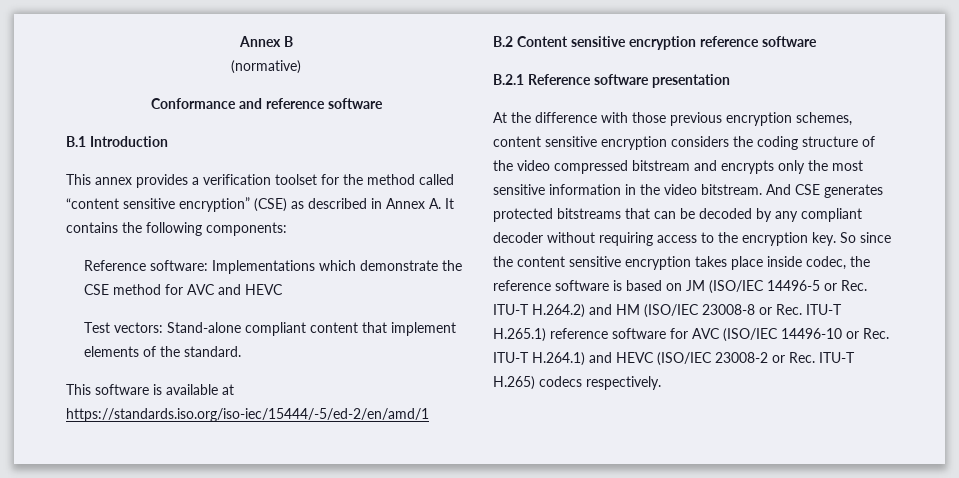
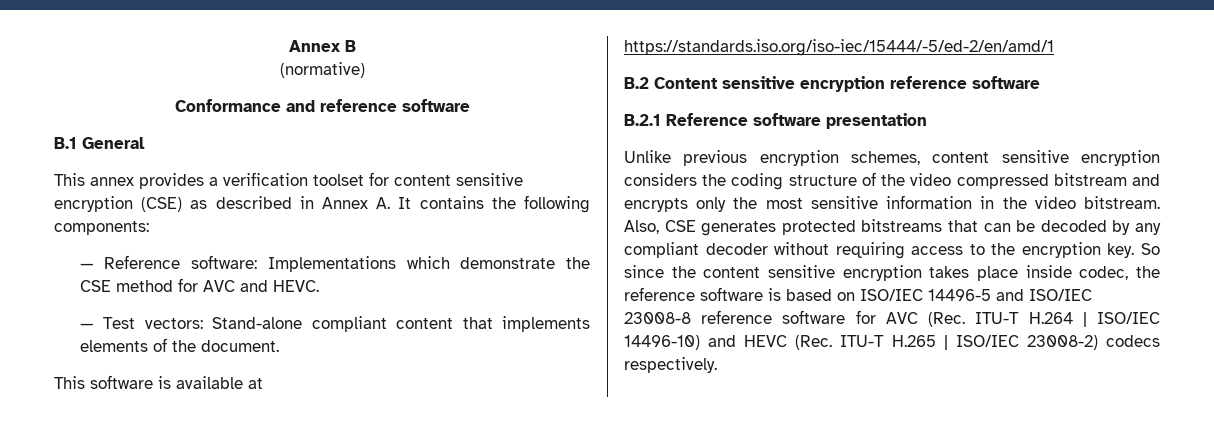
- B.1 Introduction
+ B.1 General
- This annex provides a verification toolset for the method called “content sensitive encryption” (CSE) as described in Annex A. It contains the following components:
+ This annex provides a verification toolset for content sensitive encryption (CSE) as described in Annex A. It contains the following components:
- Reference software: Implementations which demonstrate the CSE method for AVC and HEVC
- Test vectors: Stand-alone compliant content that implement elements of the standard.
+ — Reference software: Implementations which demonstrate the CSE method for AVC and HEVC.
+ — Test vectors: Stand-alone compliant content that implements elements of the document.
- At the difference with those previous encryption schemes, content sensitive encryption considers the coding structure of the video compressed bitstream and encrypts only the most sensitive information in the video bitstream.
+ Unlike previous encryption schemes, content sensitive encryption considers the coding structure of the video compressed bitstream and encrypts only the most sensitive information in the video bitstream.
- And CSE generates protected bitstreams that can be decoded by any compliant decoder without requiring access to the encryption key.
+ Also, CSE generates protected bitstreams that can be decoded by any compliant decoder without requiring access to the encryption key.
- So since the content sensitive encryption takes place inside codec, the reference software is based on JM (ISO/IEC 14496-5 or Rec. ITU-T H.264.2) and HM (ISO/IEC 23008-8 or Rec. ITU-T H.265.1) reference software for AVC (ISO/IEC 14496-10 or Rec. ITU-T H.264.1) and HEVC (ISO/IEC 23008-2 or Rec. ITU-T H.265) codecs respectively.
+ So since the content sensitive encryption takes place inside codec, the reference software is based on ISO/IEC 14496-5 and ISO/IEC 23008-8 reference software for AVC (Rec. ITU-T H.264 | ISO/IEC 14496-10) and HEVC (Rec. ITU-T H.265 | ISO/IEC 23008-2) codecs respectively.

